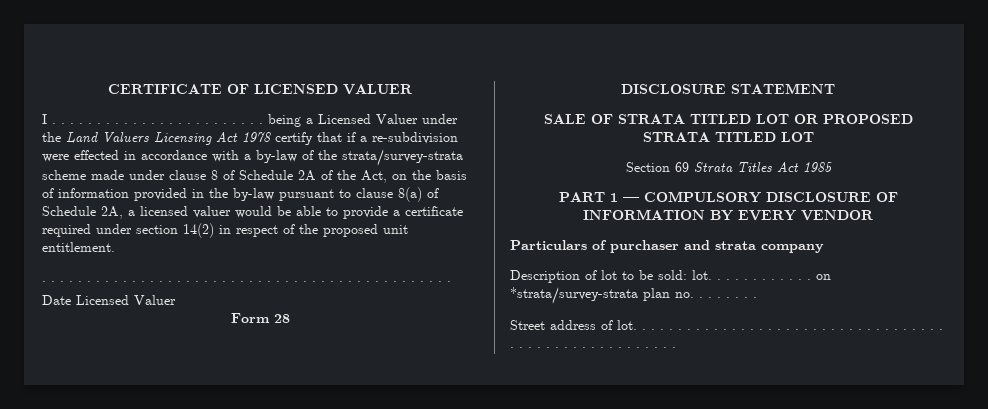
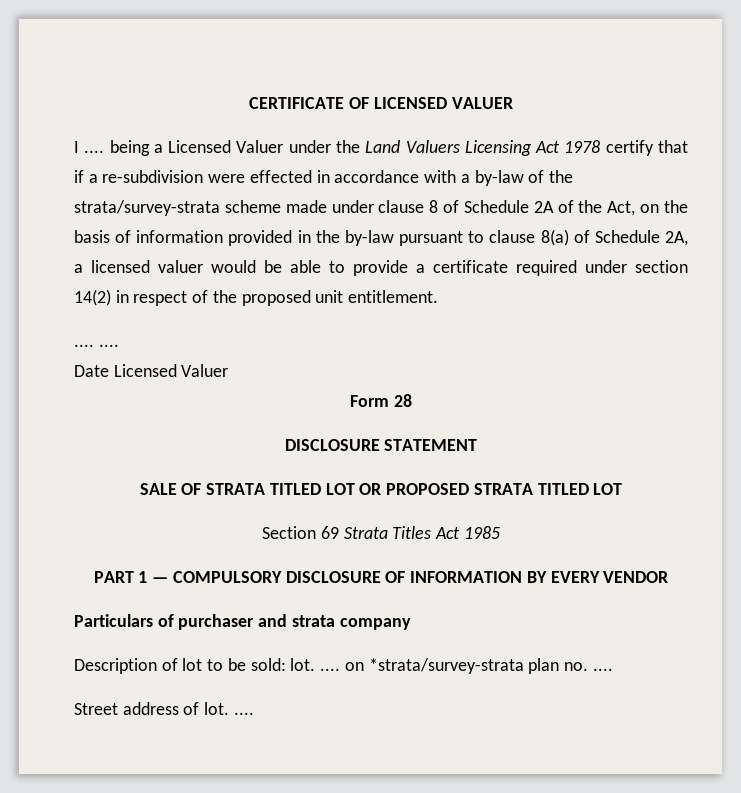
- I . . . . . . . . . . . . . . . . . . . . . . . . being a Licensed Valuer under the Land Valuers Licensing Act 1978 certify that if a re-subdivision were effected in accordance with a by-law of the strata/survey-strata scheme made under clause 8 of Schedule 2A of the Act, on the basis of information provided in the by-law pursuant to clause 8(a) of Schedule 2A, a licensed valuer would be able to provide a certificate required under section 14(2) in respect of the proposed unit entitlement.
- . . . . . . . . . . . . . . . . . . . . . . . . . . . . . . . . . . . . . . . . . . . . . .
+ I .... being a Licensed Valuer under the Land Valuers Licensing Act 1978 certify that if a re-subdivision were effected in accordance with a by-law of the strata/survey-strata scheme made under clause 8 of Schedule 2A of the Act, on the basis of information provided in the by-law pursuant to clause 8(a) of Schedule 2A, a licensed valuer would be able to provide a certificate required under section 14(2) in respect of the proposed unit entitlement.
+ .... ....
- Description of lot to be sold: lot. . . . . . . . . . . . on *strata/survey-strata plan no. . . . . . . .
- Street address of lot. . . . . . . . . . . . . . . . . . . . . . . . . . . . . . . . . . . . . . . . . . . . . . . . . . . . . .
+ Description of lot to be sold: lot. .... on *strata/survey-strata plan no. ....
+ Street address of lot. ....

